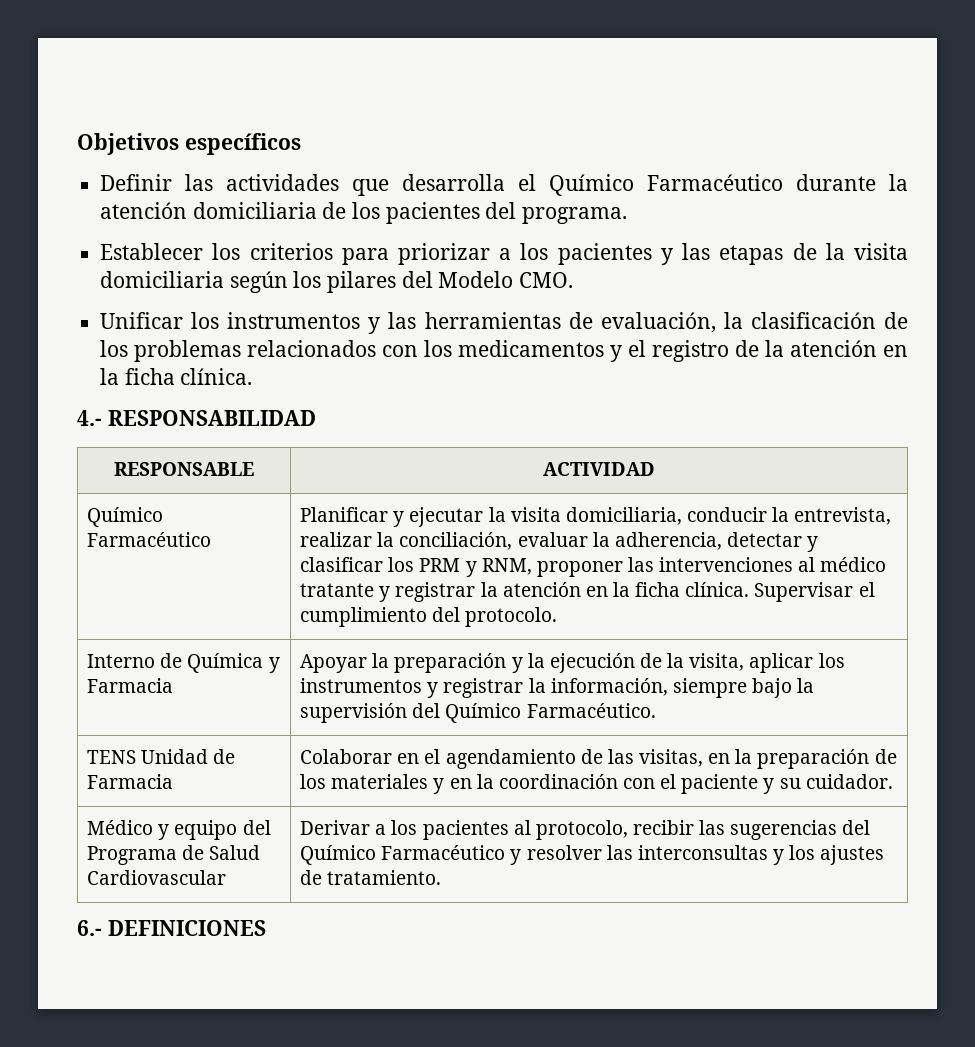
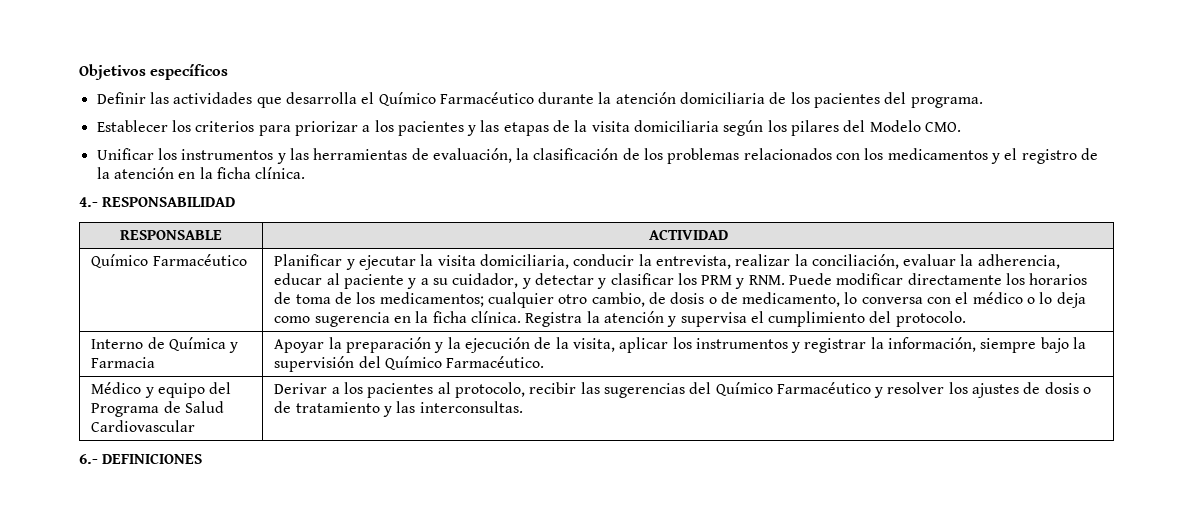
- Planificar y ejecutar la visita domiciliaria, conducir la entrevista, realizar la conciliación, evaluar la adherencia, detectar y clasificar los PRM y RNM, proponer las intervenciones al médico tratante y registrar la atención en la ficha clínica. Supervisar el cumplimiento del protocolo.
+ Planificar y ejecutar la visita domiciliaria, conducir la entrevista, realizar la conciliación, evaluar la adherencia, educar al paciente y a su cuidador, y detectar y clasificar los PRM y RNM. Puede modificar directamente los horarios de toma de los medicamentos; cualquier otro cambio, de dosis o de medicamento, lo conversa con el médico o lo deja como sugerencia en la ficha clínica. Registra la atención y supervisa el cumplimiento del protocolo.
- TENS Unidad de Farmacia | Colaborar en el agendamiento de las visitas, en la preparación de los materiales y en la coordinación con el paciente y su cuidador.
- Médico y equipo del Programa de Salud Cardiovascular | Derivar a los pacientes al protocolo, recibir las sugerencias del Químico Farmacéutico y resolver las interconsultas y los ajustes de tratamiento.
+ Médico y equipo del Programa de Salud Cardiovascular | Derivar a los pacientes al protocolo, recibir las sugerencias del Químico Farmacéutico y resolver los ajustes de dosis o de tratamiento y las interconsultas.

